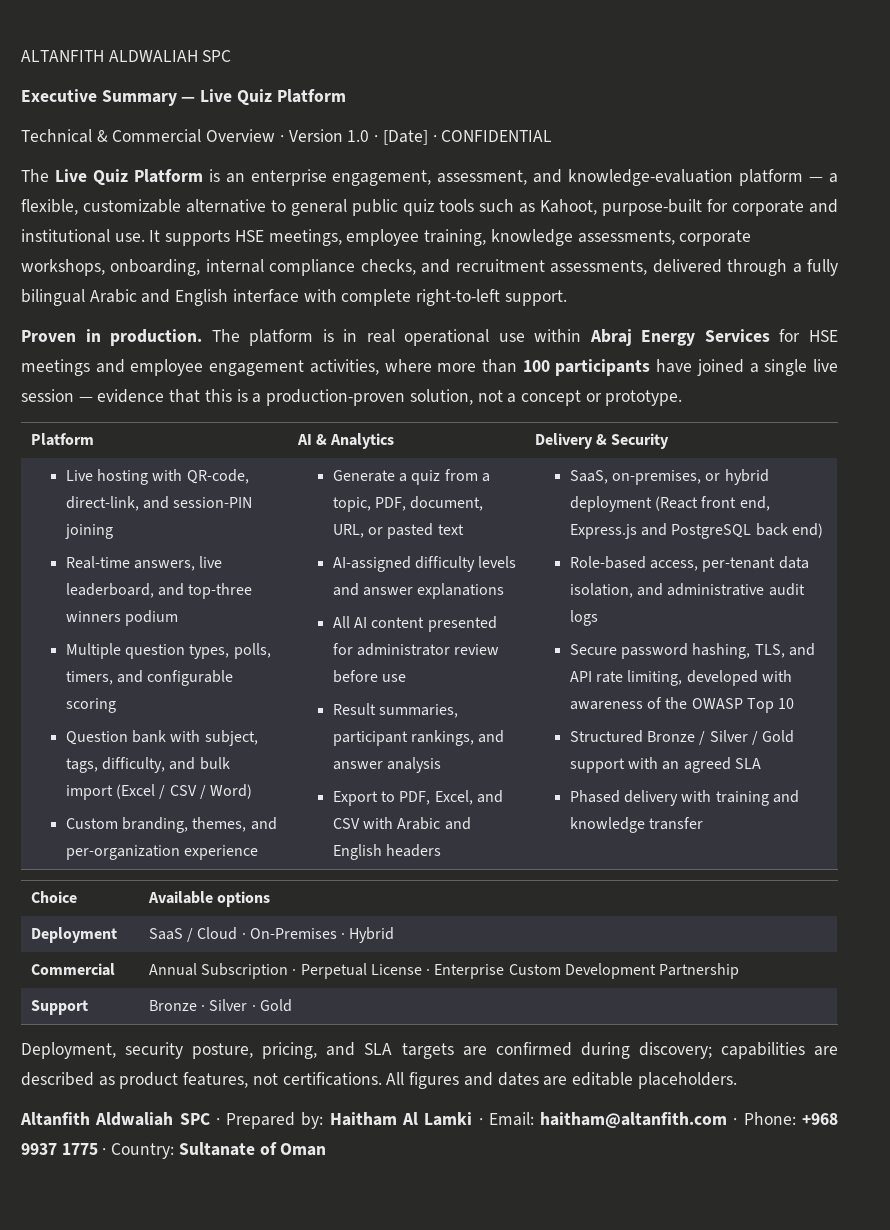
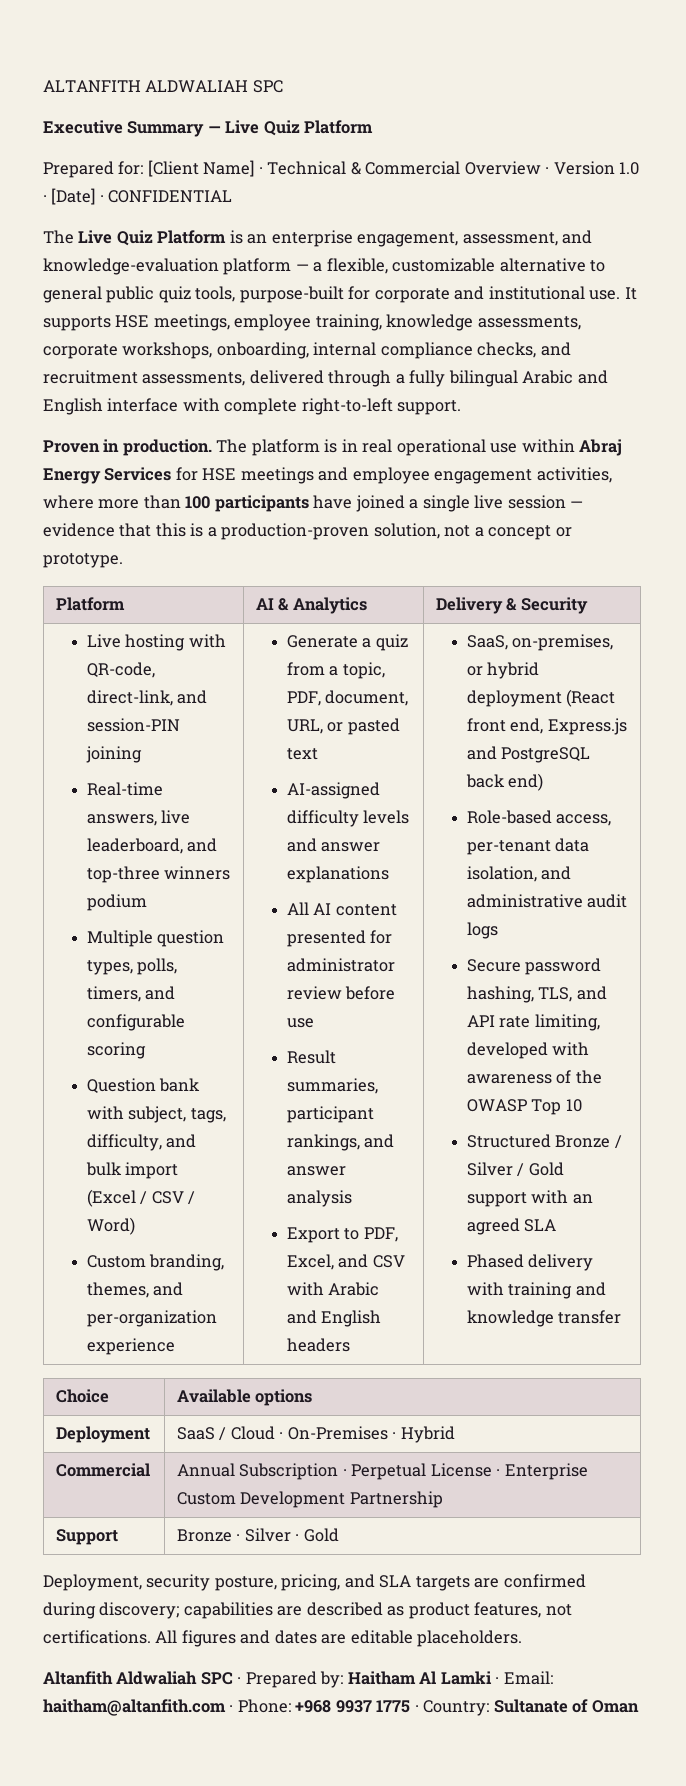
- Technical & Commercial Overview · Version 1.0 · [Date] · CONFIDENTIAL
+ Prepared for: [Client Name] · Technical & Commercial Overview · Version 1.0 · [Date] · CONFIDENTIAL
- The Live Quiz Platform is an enterprise engagement, assessment, and knowledge-evaluation platform — a flexible, customizable alternative to general public quiz tools such as Kahoot, purpose-built for corporate and institutional use.
+ The Live Quiz Platform is an enterprise engagement, assessment, and knowledge-evaluation platform — a flexible, customizable alternative to general public quiz tools, purpose-built for corporate and institutional use.

